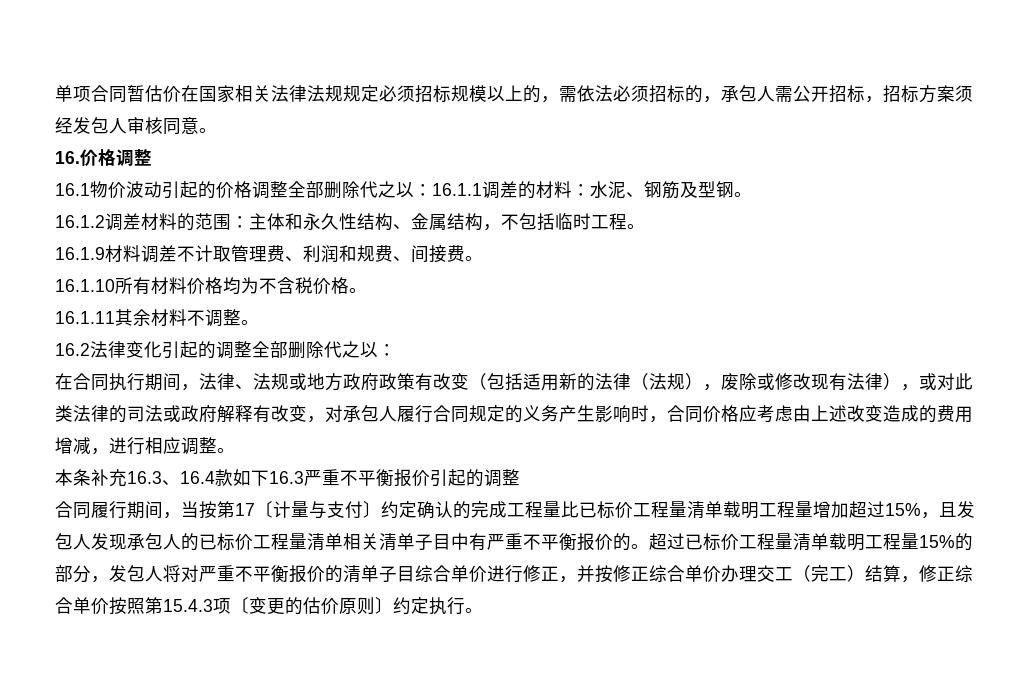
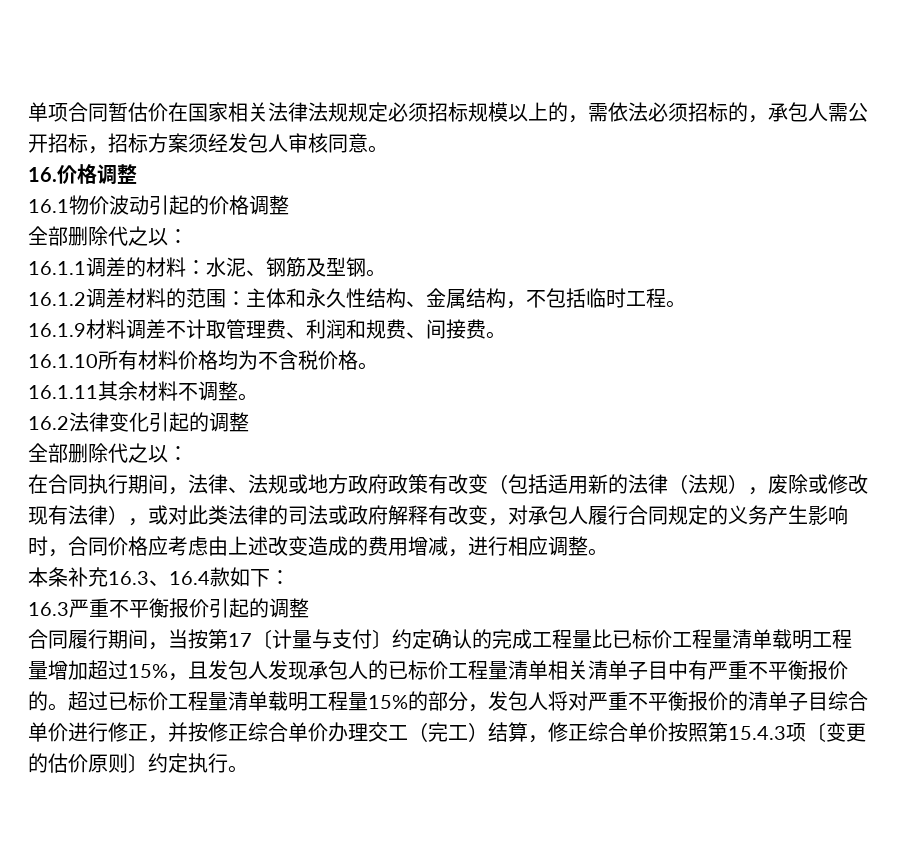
- 16.1物价波动引起的价格调整全部删除代之以：16.1.1调差的材料：水泥、钢筋及型钢。
+ 16.1物价波动引起的价格调整
+ 全部删除代之以：
+ 16.1.1调差的材料：水泥、钢筋及型钢。
- 16.2法律变化引起的调整全部删除代之以：
+ 16.2法律变化引起的调整
+ 全部删除代之以：
- 本条补充16.3、16.4款如下16.3严重不平衡报价引起的调整
+ 本条补充16.3、16.4款如下：
+ 16.3严重不平衡报价引起的调整

